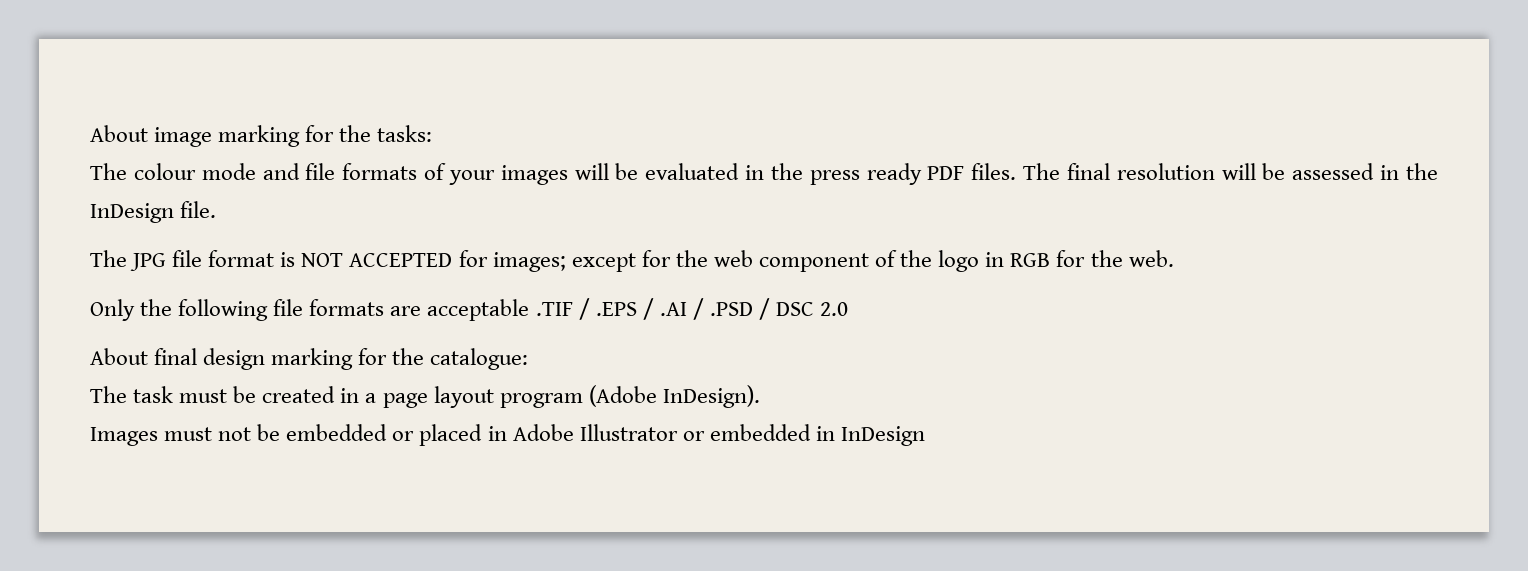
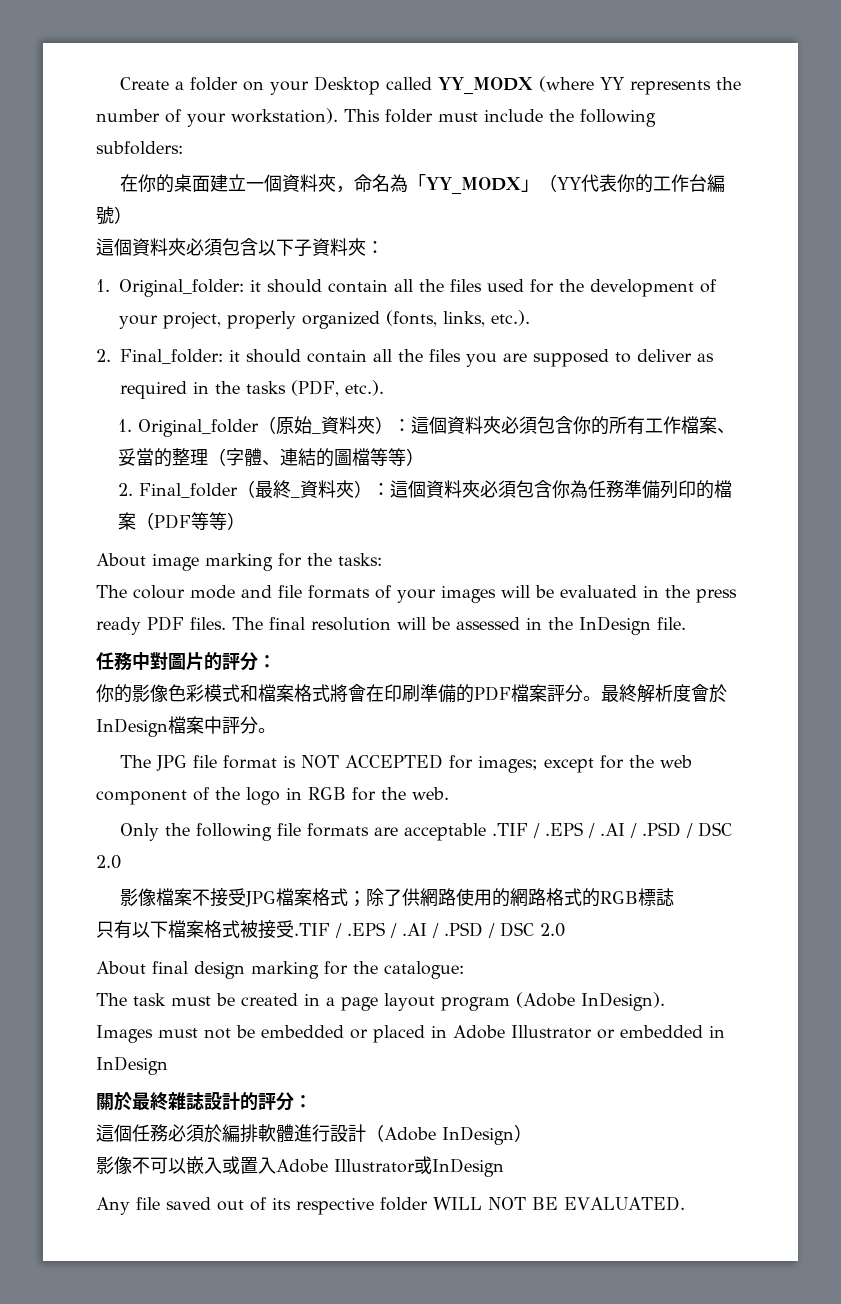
+ Create a folder on your Desktop called YY_MODX (where YY represents the number of your workstation). This folder must include the following subfolders:
+ 在你的桌面建立一個資料夾，命名為「YY_MODX」（YY代表你的工作台編號）
+ 這個資料夾必須包含以下子資料夾：
+ 1. Original_folder: it should contain all the files used for the development of your project, properly organized (fonts, links, etc.).
+ 2. Final_folder: it should contain all the files you are supposed to deliver as required in the tasks (PDF, etc.).
+ 1. Original_folder（原始_資料夾）：這個資料夾必須包含你的所有工作檔案、妥當的整理（字體、連結的圖檔等等）
+ 2. Final_folder（最終_資料夾）：這個資料夾必須包含你為任務準備列印的檔案（PDF等等）
+ 任務中對圖片的評分：
+ 你的影像色彩模式和檔案格式將會在印刷準備的PDF檔案評分。最終解析度會於InDesign檔案中評分。
+ 影像檔案不接受JPG檔案格式；除了供網路使用的網路格式的RGB標誌
+ 只有以下檔案格式被接受.TIF / .EPS / .AI / .PSD / DSC 2.0
+ 關於最終雜誌設計的評分：
+ 這個任務必須於編排軟體進行設計（Adobe InDesign）
+ 影像不可以嵌入或置入Adobe Illustrator或InDesign
+ Any file saved out of its respective folder WILL NOT BE EVALUATED.

